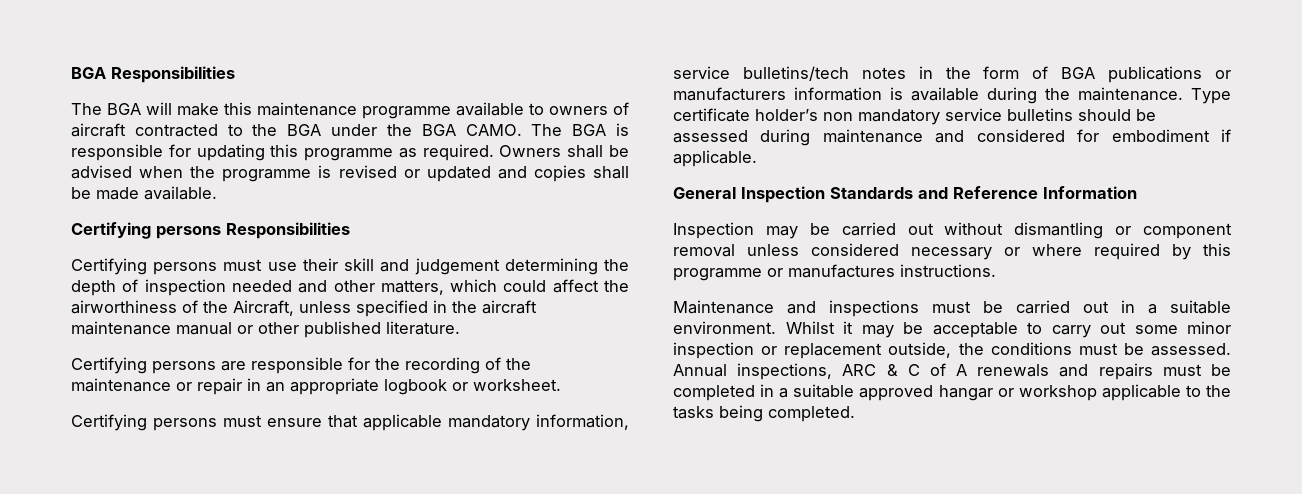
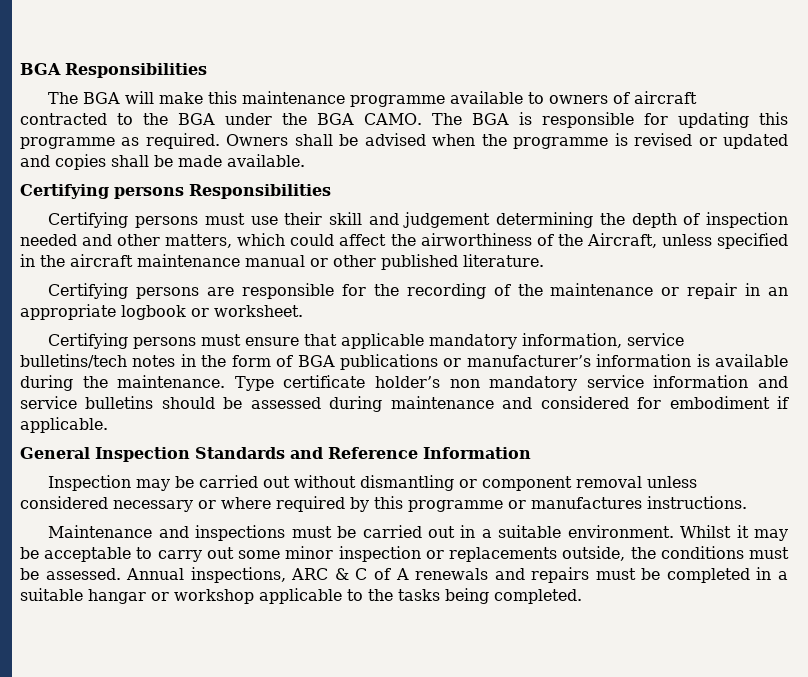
- Certifying persons must ensure that applicable mandatory information, service bulletins/tech notes in the form of BGA publications or manufacturers information is available during the maintenance.
+ Certifying persons must ensure that applicable mandatory information, service bulletins/tech notes in the form of BGA publications or manufacturer’s information is available during the maintenance.
- Type certificate holder’s non mandatory service bulletins should be assessed during maintenance and considered for embodiment if applicable.
+ Type certificate holder’s non mandatory service information and service bulletins should be assessed during maintenance and considered for embodiment if applicable.
- Whilst it may be acceptable to carry out some minor inspection or replacement outside, the conditions must be assessed.
+ Whilst it may be acceptable to carry out some minor inspection or replacements outside, the conditions must be assessed.
- Annual inspections, ARC & C of A renewals and repairs must be completed in a suitable approved hangar or workshop applicable to the tasks being completed.
+ Annual inspections, ARC & C of A renewals and repairs must be completed in a suitable hangar or workshop applicable to the tasks being completed.

